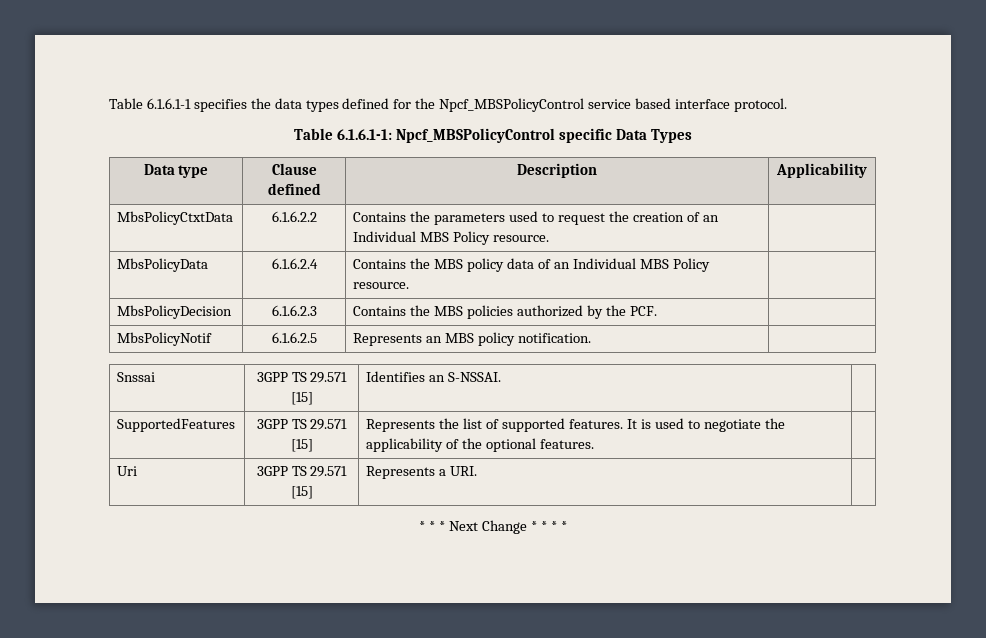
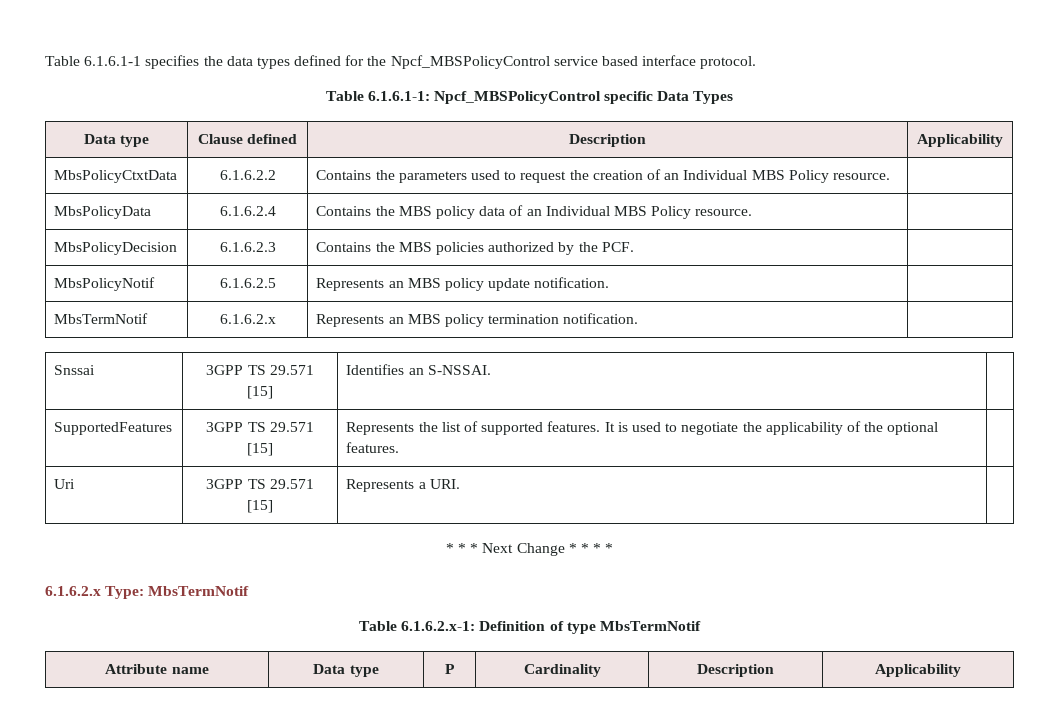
- MbsPolicyNotif | 6.1.6.2.5 | Represents an MBS policy notification. |
+ MbsPolicyNotif | 6.1.6.2.5 | Represents an MBS policy update notification. |
+ MbsTermNotif | 6.1.6.2.x | Represents an MBS policy termination notification. |
+ 6.1.6.2.x Type: MbsTermNotif
+ Table 6.1.6.2.x-1: Definition of type MbsTermNotif
+ Attribute name | Data type | P | Cardinality | Description | Applicability

